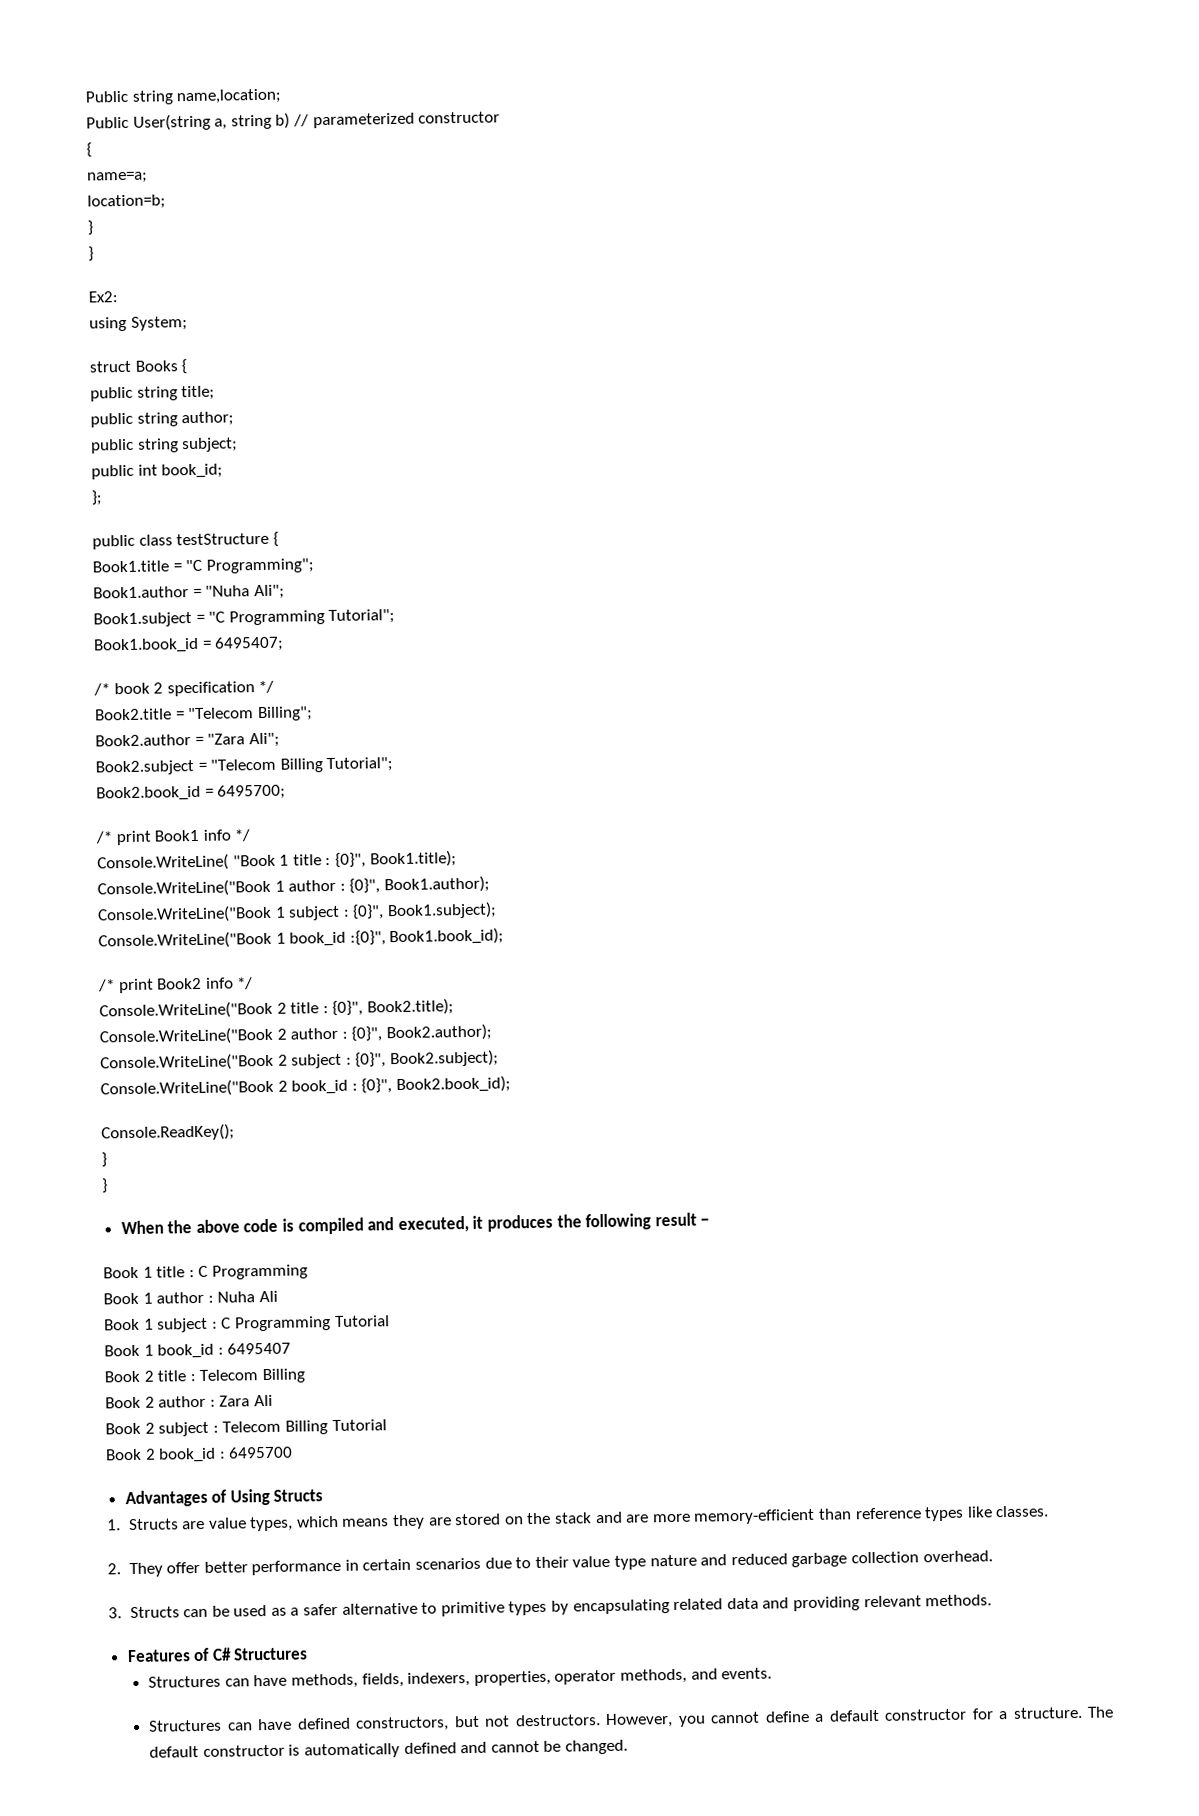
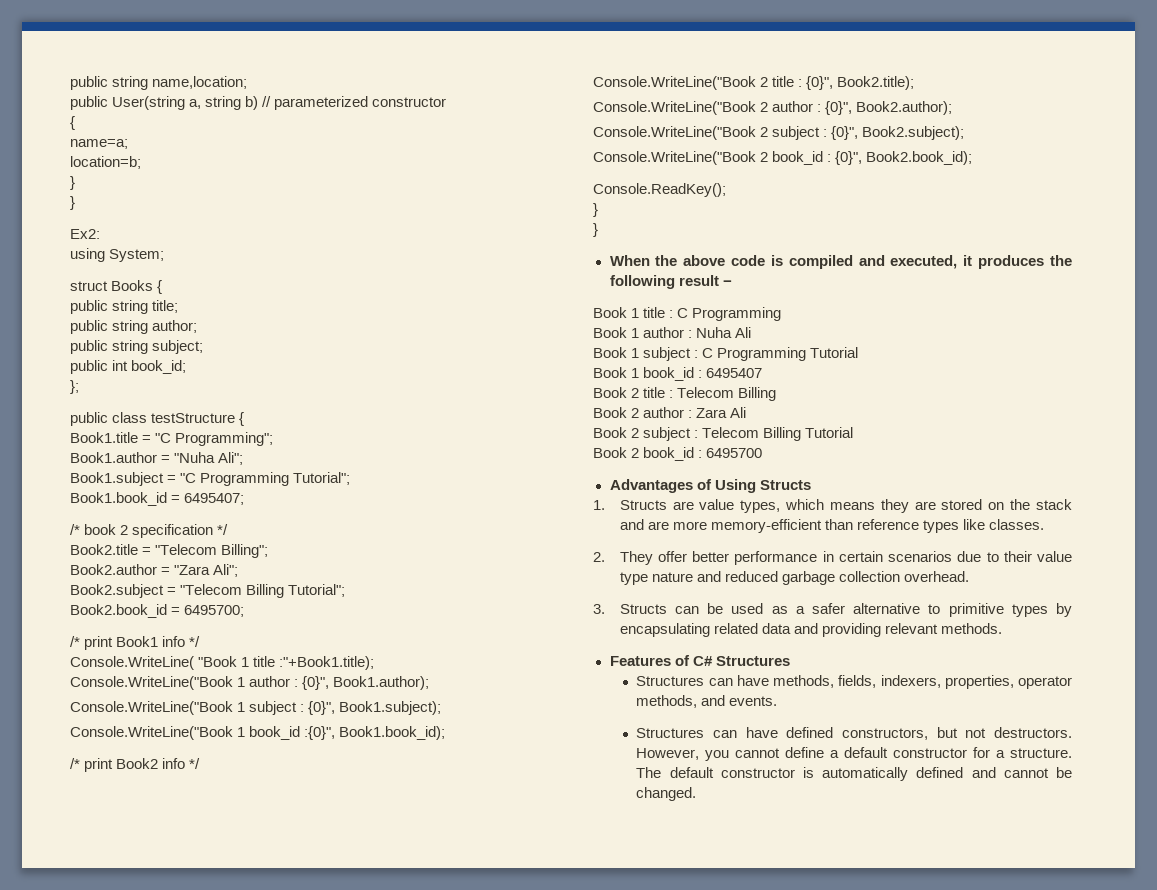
- Public string name,location;
+ public string name,location;
- Public User(string a, string b) // parameterized constructor
+ public User(string a, string b) // parameterized constructor
- Console.WriteLine( "Book 1 title : {0}", Book1.title);
+ Console.WriteLine( "Book 1 title :"+Book1.title);

